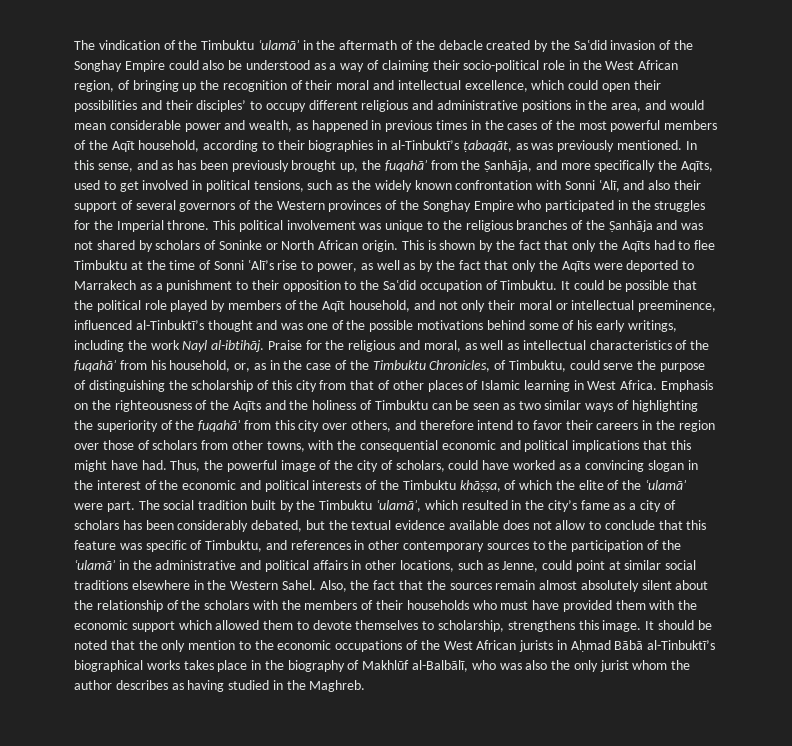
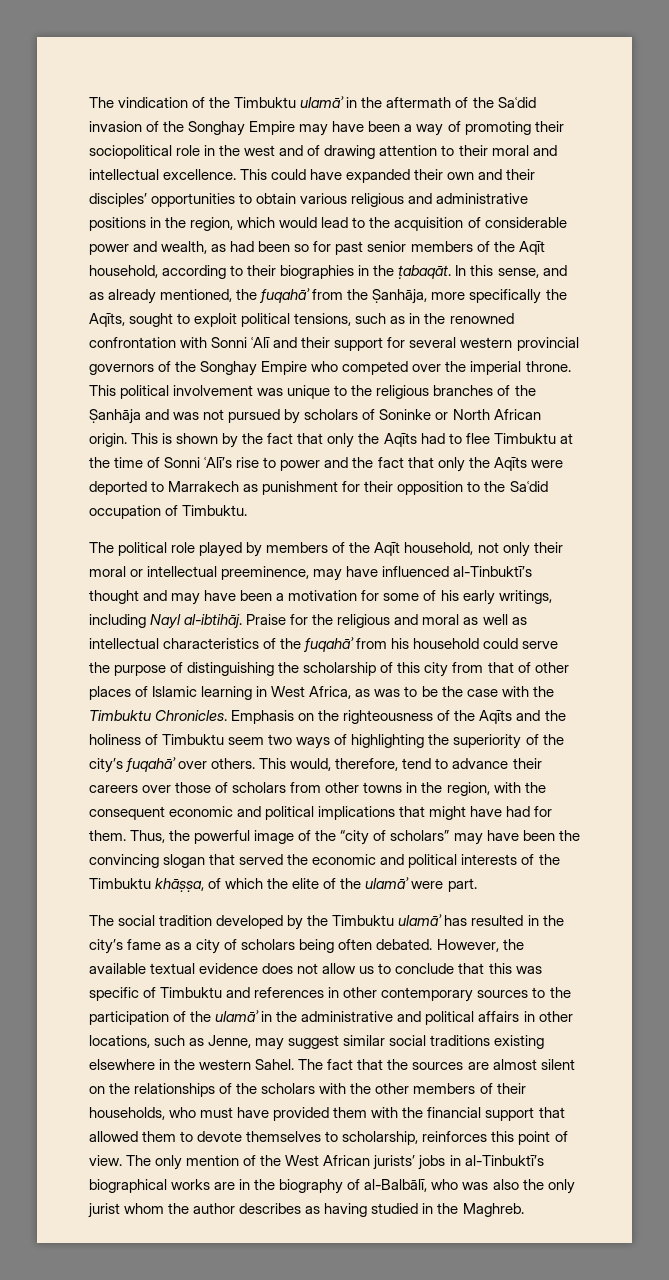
- The vindication of the Timbuktu ʿulamāʾ in the aftermath of the debacle created by the Saʿdid invasion of the Songhay Empire could also be understood as a way of claiming their socio-political role in the West African region, of bringing up the recognition of their moral and intellectual excellence, which could open their possibilities and their disciples’ to occupy different religious and administrative positions in the area, and would mean considerable power and wealth, as happened in previous times in the cases of the most powerful members of the Aqīt household, according to their biographies in al-Tinbuktī’s ṭabaqāt, as was previously mentioned.
+ The vindication of the Timbuktu ulamāʾ in the aftermath of the Saʿdid invasion of the Songhay Empire may have been a way of promoting their sociopolitical role in the west and of drawing attention to their moral and intellectual excellence. This could have expanded their own and their disciples’ opportunities to obtain various religious and administrative positions in the region, which would lead to the acquisition of considerable power and wealth, as had been so for past senior members of the Aqīt household, according to their biographies in the ṭabaqāt.
- In this sense, and as has been previously brought up, the fuqahāʾ from the Ṣanhāja, and more specifically the Aqīts, used to get involved in political tensions, such as the widely known confrontation with Sonni ʿAlī, and also their support of several governors of the Western provinces of the Songhay Empire who participated in the struggles for the Imperial throne.
+ In this sense, and as already mentioned, the fuqahāʾ from the Ṣanhāja, more specifically the Aqīts, sought to exploit political tensions, such as in the renowned confrontation with Sonni ʿAlī and their support for several western provincial governors of the Songhay Empire who competed over the imperial throne.
- This political involvement was unique to the religious branches of the Ṣanhāja and was not shared by scholars of Soninke or North African origin.
+ This political involvement was unique to the religious branches of the Ṣanhāja and was not pursued by scholars of Soninke or North African origin.
- This is shown by the fact that only the Aqīts had to flee Timbuktu at the time of Sonni ʿAlī’s rise to power, as well as by the fact that only the Aqīts were deported to Marrakech as a punishment to their opposition to the Saʿdid occupation of Timbuktu. It could be possible that the political role played by members of the Aqīt household, and not only their moral or intellectual preeminence, influenced al-Tinbuktī’s thought and was one of the possible motivations behind some of his early writings, including the work Nayl al-ibtihāj.
+ This is shown by the fact that only the Aqīts had to flee Timbuktu at the time of Sonni ʿAlī’s rise to power and the fact that only the Aqīts were deported to Marrakech as punishment for their opposition to the Saʿdid occupation of Timbuktu.
+ The political role played by members of the Aqīt household, not only their moral or intellectual preeminence, may have influenced al-Tinbuktī’s thought and may have been a motivation for some of his early writings, including Nayl al-ibtihāj.
- Praise for the religious and moral, as well as intellectual characteristics of the fuqahāʾ from his household, or, as in the case of the Timbuktu Chronicles, of Timbuktu, could serve the purpose of distinguishing the scholarship of this city from that of other places of Islamic learning in West Africa.
+ Praise for the religious and moral as well as intellectual characteristics of the fuqahāʾ from his household could serve the purpose of distinguishing the scholarship of this city from that of other places of Islamic learning in West Africa, as was to be the case with the Timbuktu Chronicles.
- Emphasis on the righteousness of the Aqīts and the holiness of Timbuktu can be seen as two similar ways of highlighting the superiority of the fuqahāʾ from this city over others, and therefore intend to favor their careers in the region over those of scholars from other towns, with the consequential economic and political implications that this might have had.
+ Emphasis on the righteousness of the Aqīts and the holiness of Timbuktu seem two ways of highlighting the superiority of the city’s fuqahāʾ over others. This would, therefore, tend to advance their careers over those of scholars from other towns in the region, with the consequent economic and political implications that might have had for them.
- Thus, the powerful image of the city of scholars, could have worked as a convincing slogan in the interest of the economic and political interests of the Timbuktu khāṣṣa, of which the elite of the ʿulamāʾ were part. The social tradition built by the Timbuktu ʿulamāʾ, which resulted in the city’s fame as a city of scholars has been considerably debated, but the textual evidence available does not allow to conclude that this feature was specific of Timbuktu, and references in other contemporary sources to the participation of the ʿulamāʾ in the administrative and political affairs in other locations, such as Jenne, could point at similar social traditions elsewhere in the Western Sahel. Also, the fact that the sources remain almost absolutely silent about the relationship of the scholars with the members of their households who must have provided them with the economic support which allowed them to devote themselves to scholarship, strengthens this image. It should be noted that the only mention to the economic occupations of the West African jurists in Aḥmad Bābā al-Tinbuktī’s biographical works takes place in the biography of Makhlūf al-Balbālī, who was also the only jurist whom the author describes as having studied in the Maghreb.
+ Thus, the powerful image of the “city of scholars” may have been the convincing slogan that served the economic and political interests of the Timbuktu khāṣṣa, of which the elite of the ulamāʾ were part.
+ The social tradition developed by the Timbuktu ulamāʾ has resulted in the city’s fame as a city of scholars being often debated. However, the available textual evidence does not allow us to conclude that this was specific of Timbuktu and references in other contemporary sources to the participation of the ulamāʾ in the administrative and political affairs in other locations, such as Jenne, may suggest similar social traditions existing elsewhere in the western Sahel. The fact that the sources are almost silent on the relationships of the scholars with the other members of their households, who must have provided them with the financial support that allowed them to devote themselves to scholarship, reinforces this point of view. The only mention of the West African jurists’ jobs in al-Tinbuktī’s biographical works are in the biography of al-Balbālī, who was also the only jurist whom the author describes as having studied in the Maghreb.

